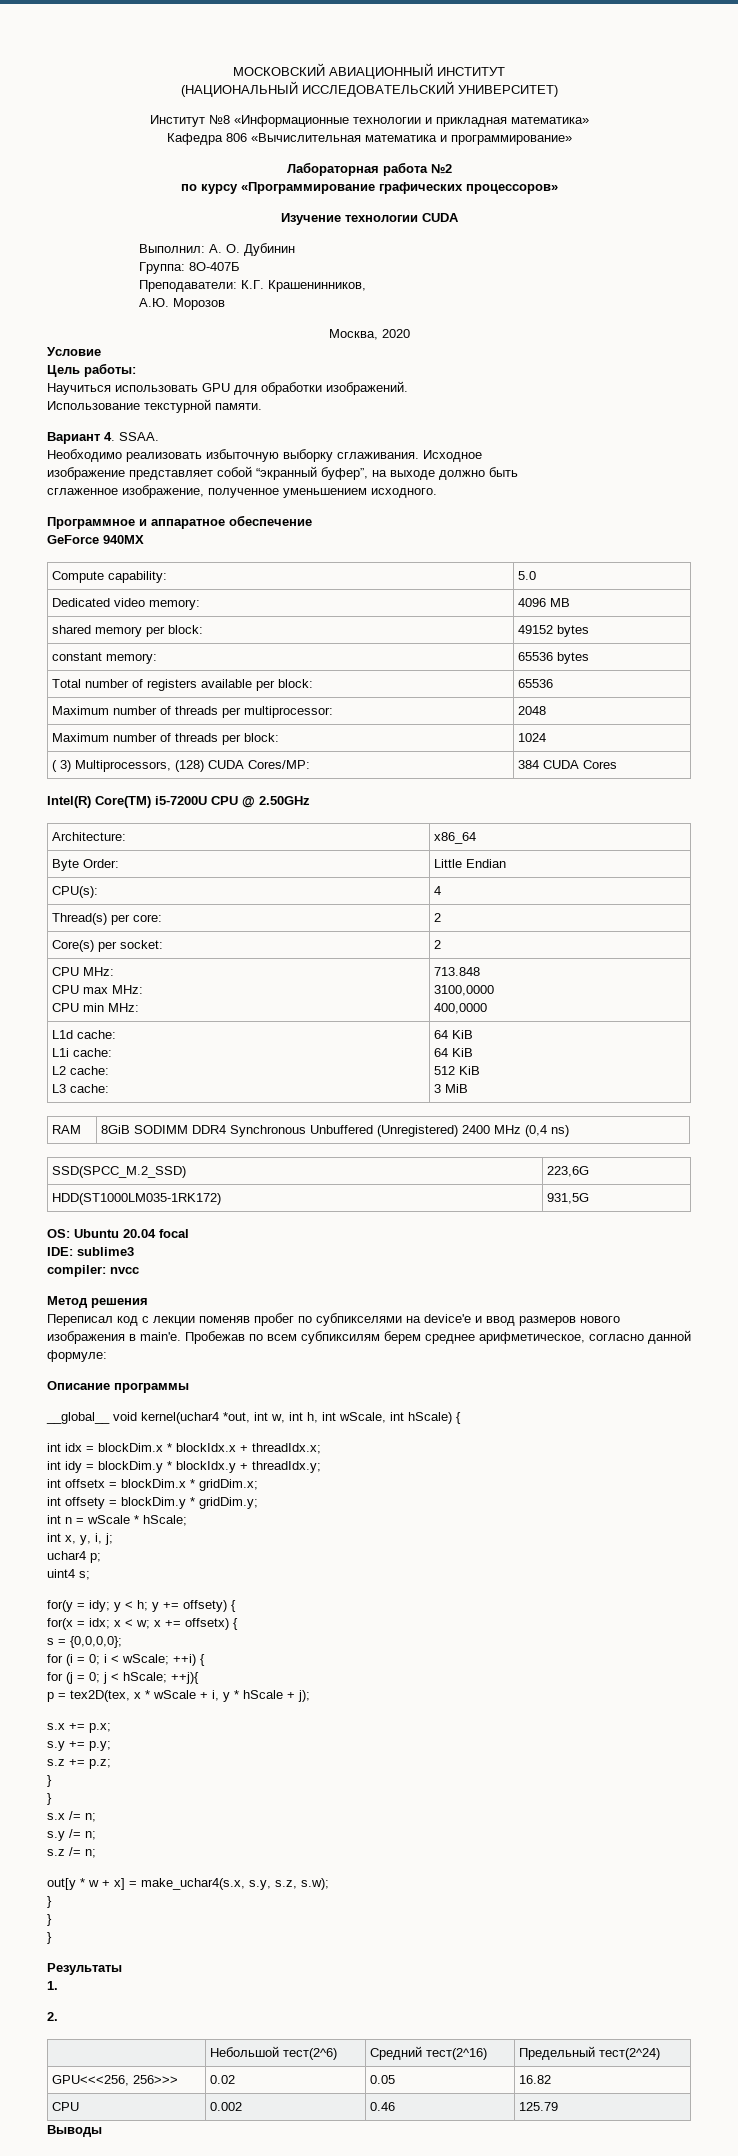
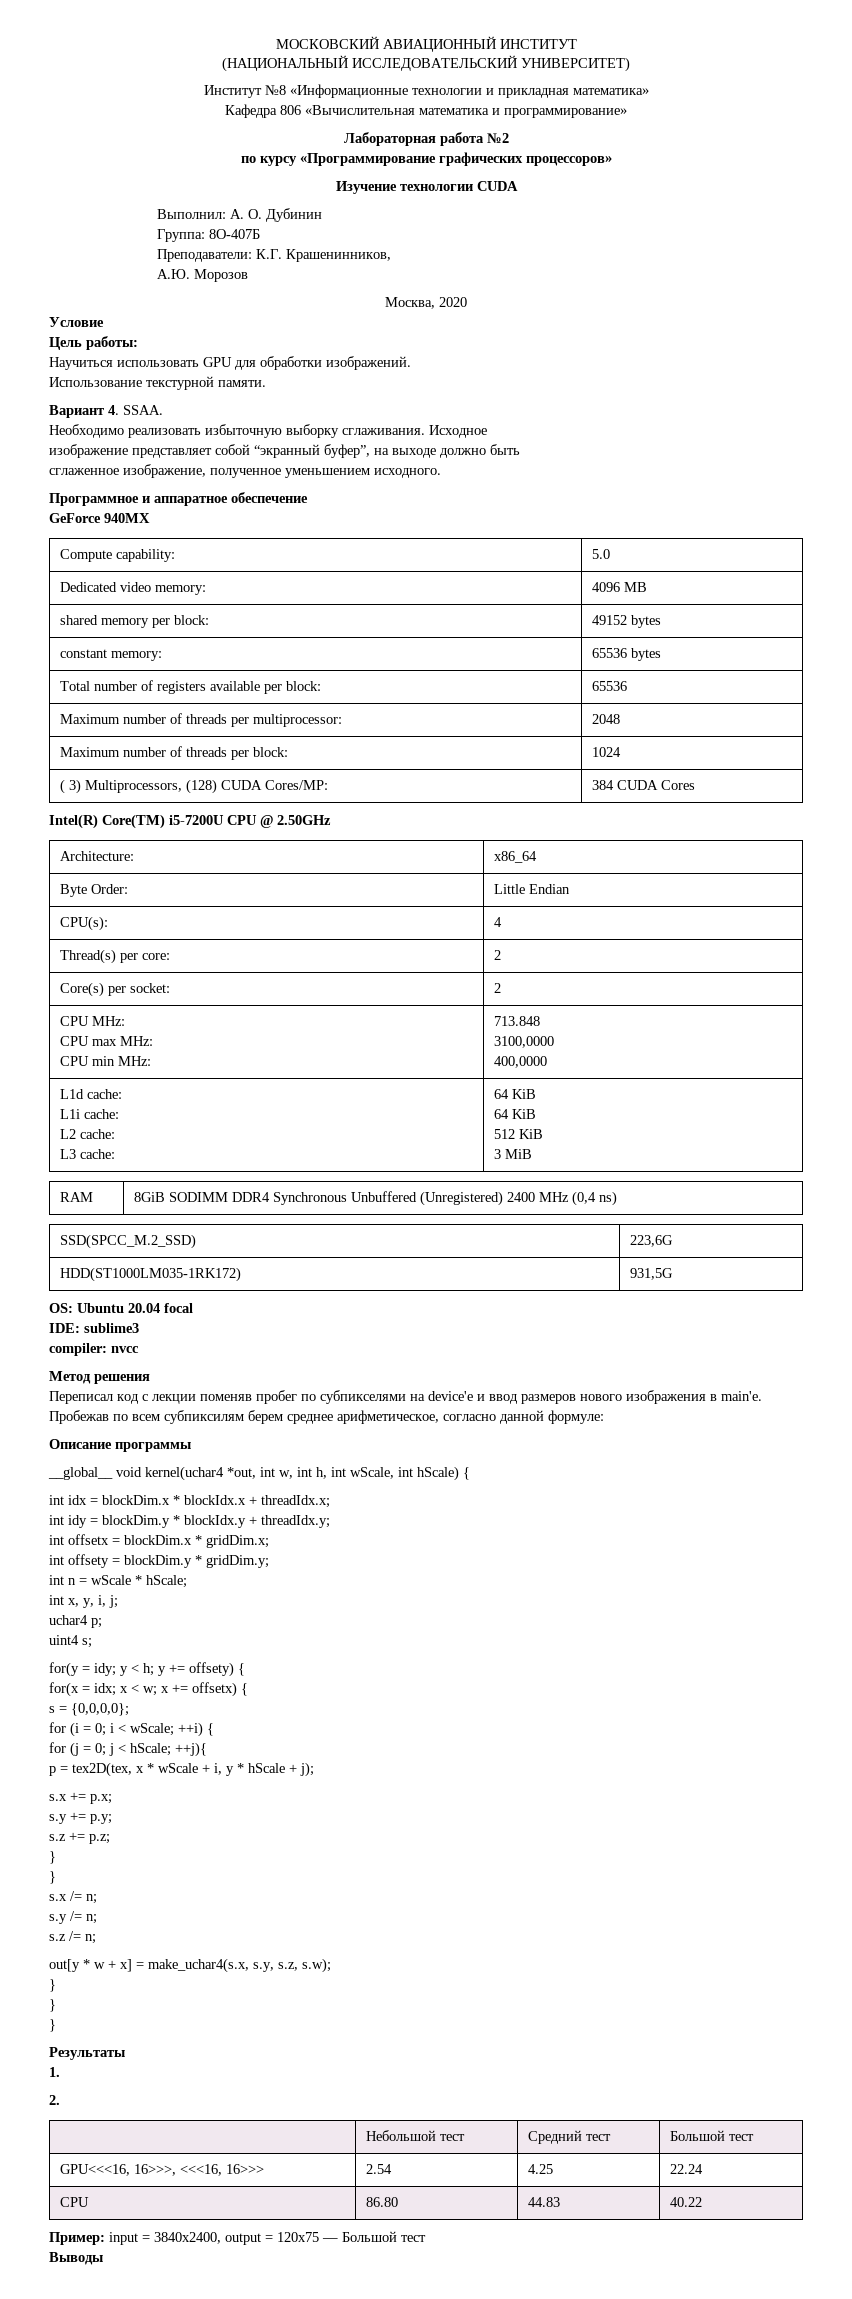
- | Небольшой тест(2^6) | Средний тест(2^16) | Предельный тест(2^24)
- GPU<<<256, 256>>> | 0.02 | 0.05 | 16.82
- CPU | 0.002 | 0.46 | 125.79
+ | Небольшой тест | Средний тест | Большой тест
+ GPU<<<16, 16>>>, <<<16, 16>>> | 2.54 | 4.25 | 22.24
+ CPU | 86.80 | 44.83 | 40.22
+ Пример: input = 3840x2400, output = 120x75 — Большой тест

